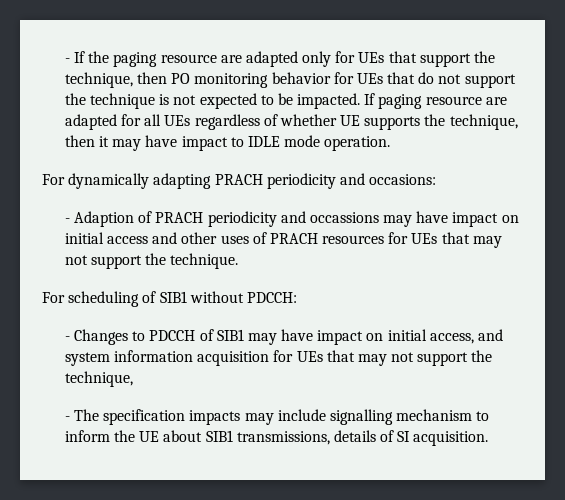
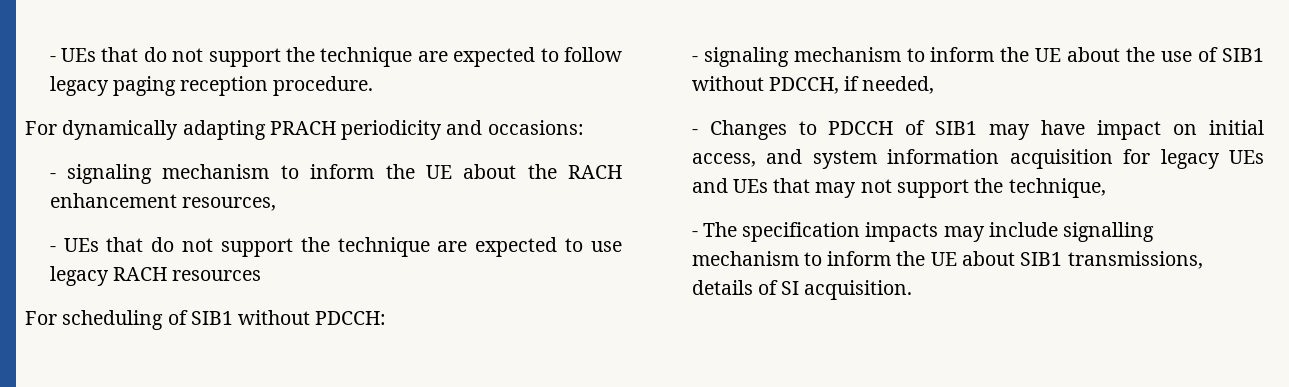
- - If the paging resource are adapted only for UEs that support the technique, then PO monitoring behavior for UEs that do not support the technique is not expected to be impacted. If paging resource are adapted for all UEs regardless of whether UE supports the technique, then it may have impact to IDLE mode operation.
+ - UEs that do not support the technique are expected to follow legacy paging reception procedure.
- - Adaption of PRACH periodicity and occassions may have impact on initial access and other uses of PRACH resources for UEs that may not support the technique.
+ - signaling mechanism to inform the UE about the RACH enhancement resources,
+ - UEs that do not support the technique are expected to use legacy RACH resources
+ - signaling mechanism to inform the UE about the use of SIB1 without PDCCH, if needed,
- - Changes to PDCCH of SIB1 may have impact on initial access, and system information acquisition for UEs that may not support the technique,
+ - Changes to PDCCH of SIB1 may have impact on initial access, and system information acquisition for legacy UEs and UEs that may not support the technique,

